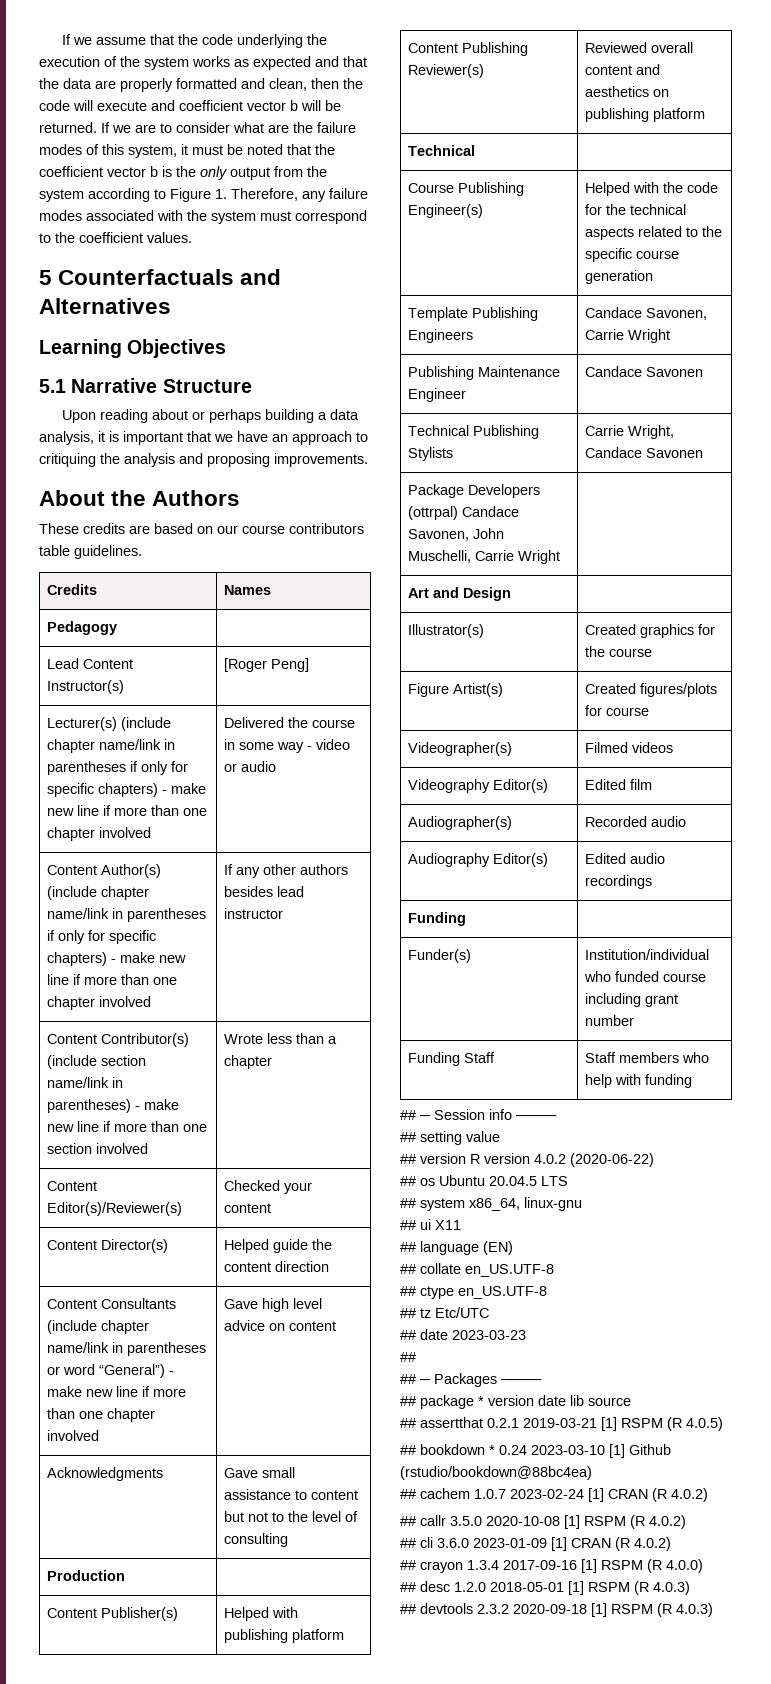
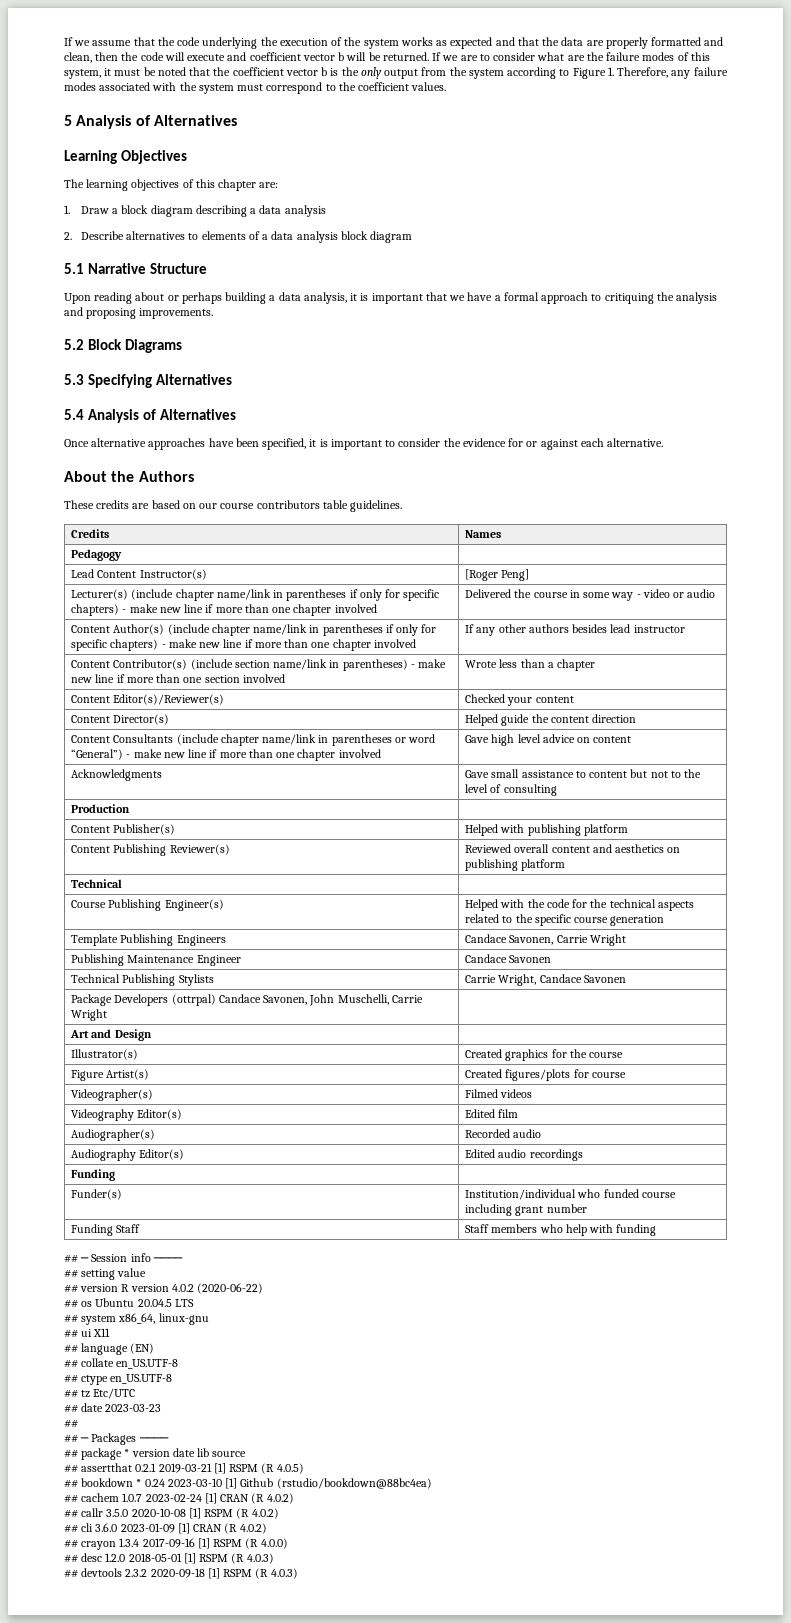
- 5 Counterfactuals and Alternatives
+ 5 Analysis of Alternatives
+ The learning objectives of this chapter are:
+ 1. Draw a block diagram describing a data analysis
+ 2. Describe alternatives to elements of a data analysis block diagram
- Upon reading about or perhaps building a data analysis, it is important that we have an approach to critiquing the analysis and proposing improvements.
+ Upon reading about or perhaps building a data analysis, it is important that we have a formal approach to critiquing the analysis and proposing improvements.
+ 5.2 Block Diagrams
+ 5.3 Specifying Alternatives
+ 5.4 Analysis of Alternatives
+ Once alternative approaches have been specified, it is important to consider the evidence for or against each alternative.

